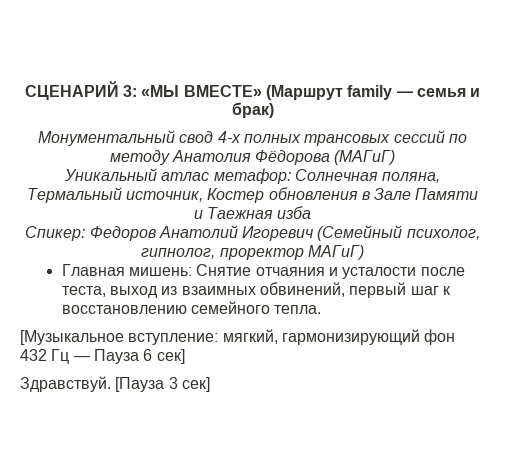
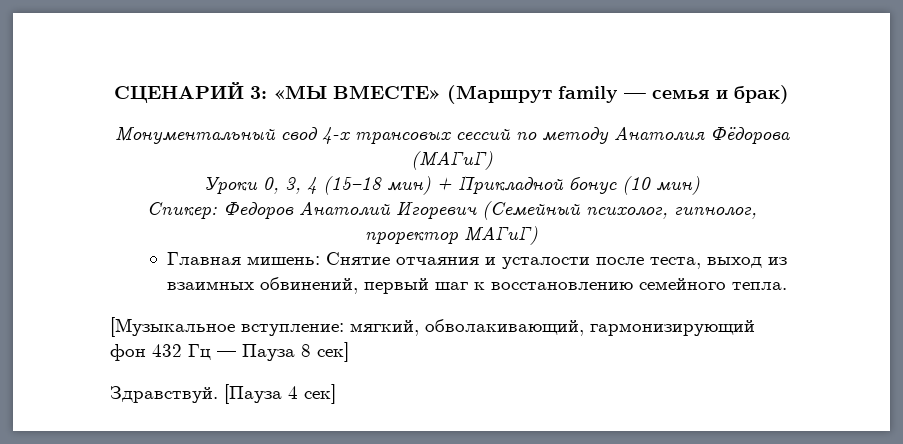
- Монументальный свод 4-х полных трансовых сессий по методу Анатолия Фёдорова (МАГиГ)
+ Монументальный свод 4-х трансовых сессий по методу Анатолия Фёдорова (МАГиГ)
- Уникальный атлас метафор: Солнечная поляна, Термальный источник, Костер обновления в Зале Памяти и Таежная изба
+ Уроки 0, 3, 4 (15–18 мин) + Прикладной бонус (10 мин)
- [Музыкальное вступление: мягкий, гармонизирующий фон 432 Гц — Пауза 6 сек]
+ [Музыкальное вступление: мягкий, обволакивающий, гармонизирующий фон 432 Гц — Пауза 8 сек]
- [Пауза 3 сек]
+ [Пауза 4 сек]

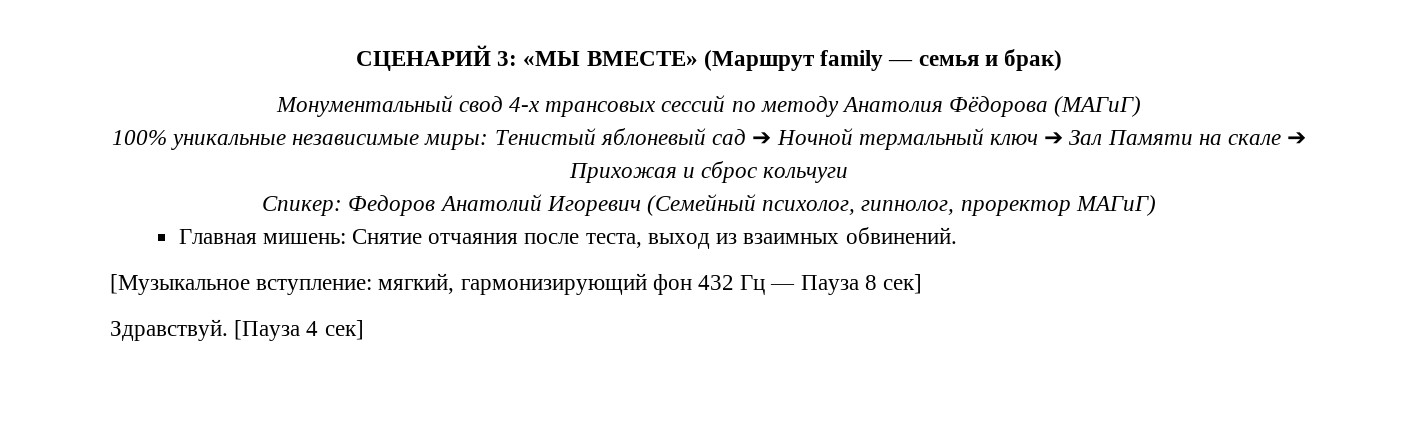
- Уроки 0, 3, 4 (15–18 мин) + Прикладной бонус (10 мин)
+ 100% уникальные независимые миры: Тенистый яблоневый сад ➔ Ночной термальный ключ ➔ Зал Памяти на скале ➔ Прихожая и сброс кольчуги
- Главная мишень: Снятие отчаяния и усталости после теста, выход из взаимных обвинений, первый шаг к восстановлению семейного тепла.
+ Главная мишень: Снятие отчаяния после теста, выход из взаимных обвинений.
- [Музыкальное вступление: мягкий, обволакивающий, гармонизирующий фон 432 Гц — Пауза 8 сек]
+ [Музыкальное вступление: мягкий, гармонизирующий фон 432 Гц — Пауза 8 сек]

